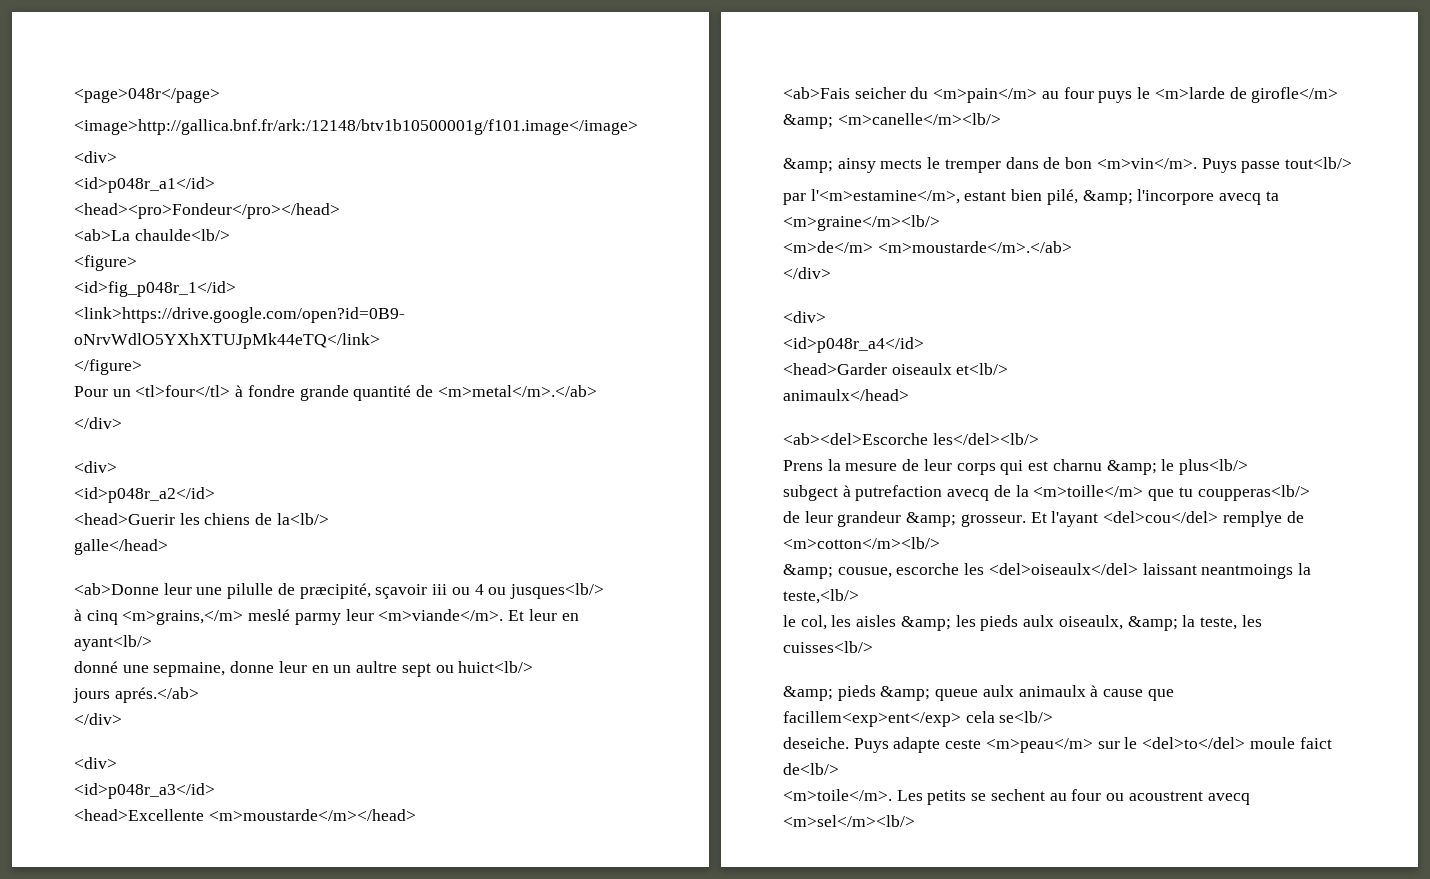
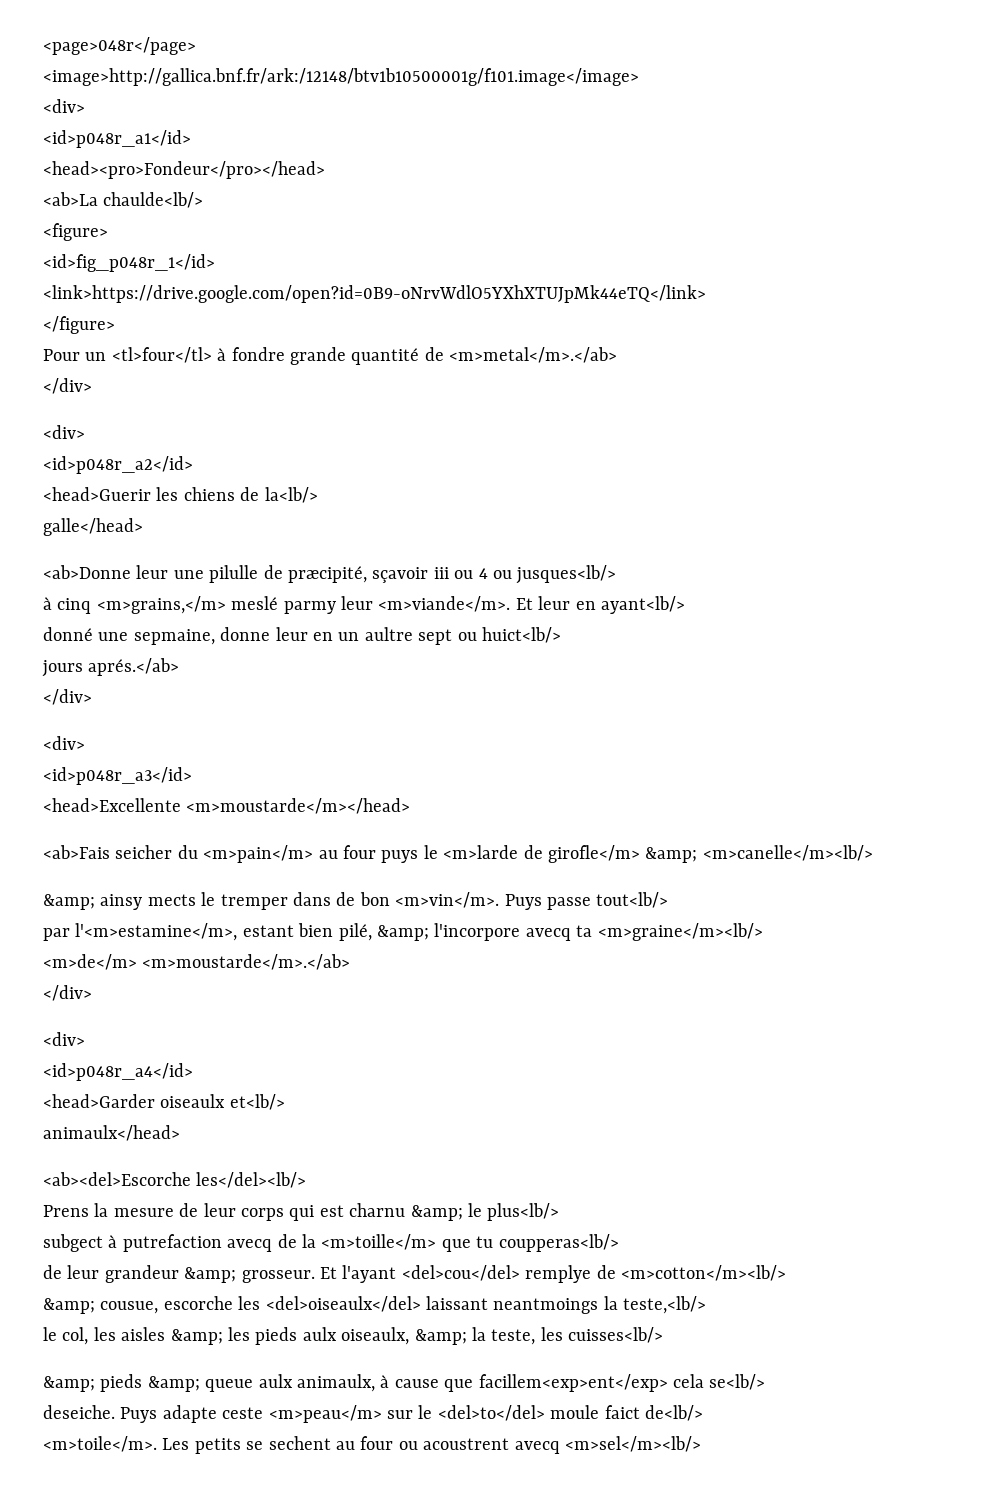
- &amp; pieds &amp; queue aulx animaulx à cause que facillem<exp>ent</exp> cela se<lb/>
+ &amp; pieds &amp; queue aulx animaulx, à cause que facillem<exp>ent</exp> cela se<lb/>

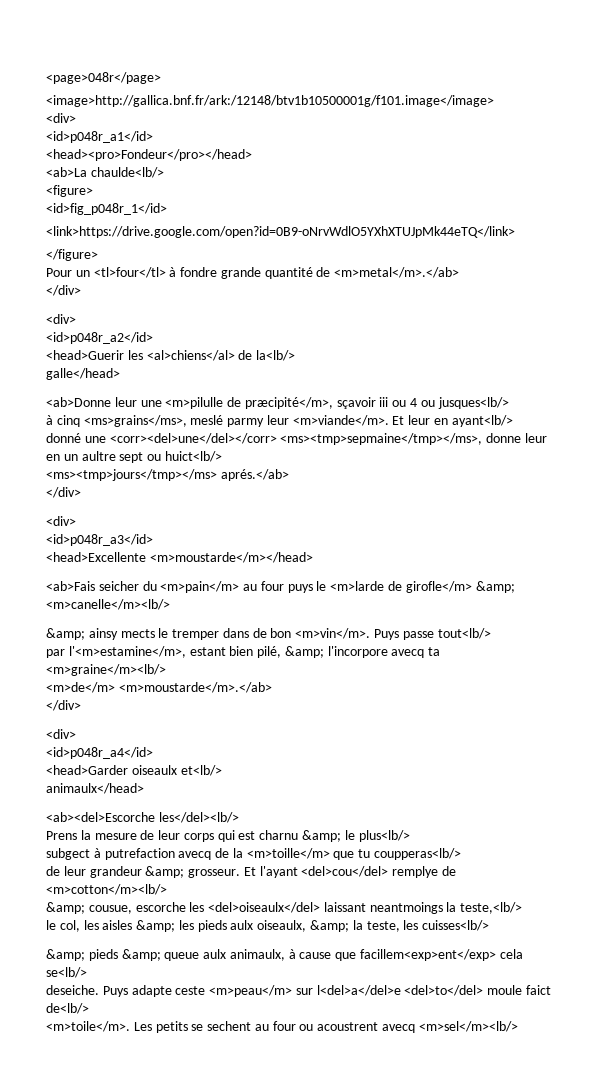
- <head>Guerir les chiens de la<lb/>
+ <head>Guerir les <al>chiens</al> de la<lb/>
- <ab>Donne leur une pilulle de præcipité, sçavoir iii ou 4 ou jusques<lb/>
+ <ab>Donne leur une <m>pilulle de præcipité</m>, sçavoir iii ou 4 ou jusques<lb/>
- à cinq <m>grains,</m> meslé parmy leur <m>viande</m>.
+ à cinq <ms>grains</ms>, meslé parmy leur <m>viande</m>.
- donné une sepmaine, donne leur en un aultre sept ou huict<lb/>
+ donné une <corr><del>une</del></corr> <ms><tmp>sepmaine</tmp></ms>, donne leur en un aultre sept ou huict<lb/>
- jours aprés.</ab>
+ <ms><tmp>jours</tmp></ms> aprés.</ab>
- Puys adapte ceste <m>peau</m> sur le <del>to</del> moule faict de<lb/>
+ Puys adapte ceste <m>peau</m> sur l<del>a</del>e <del>to</del> moule faict de<lb/>

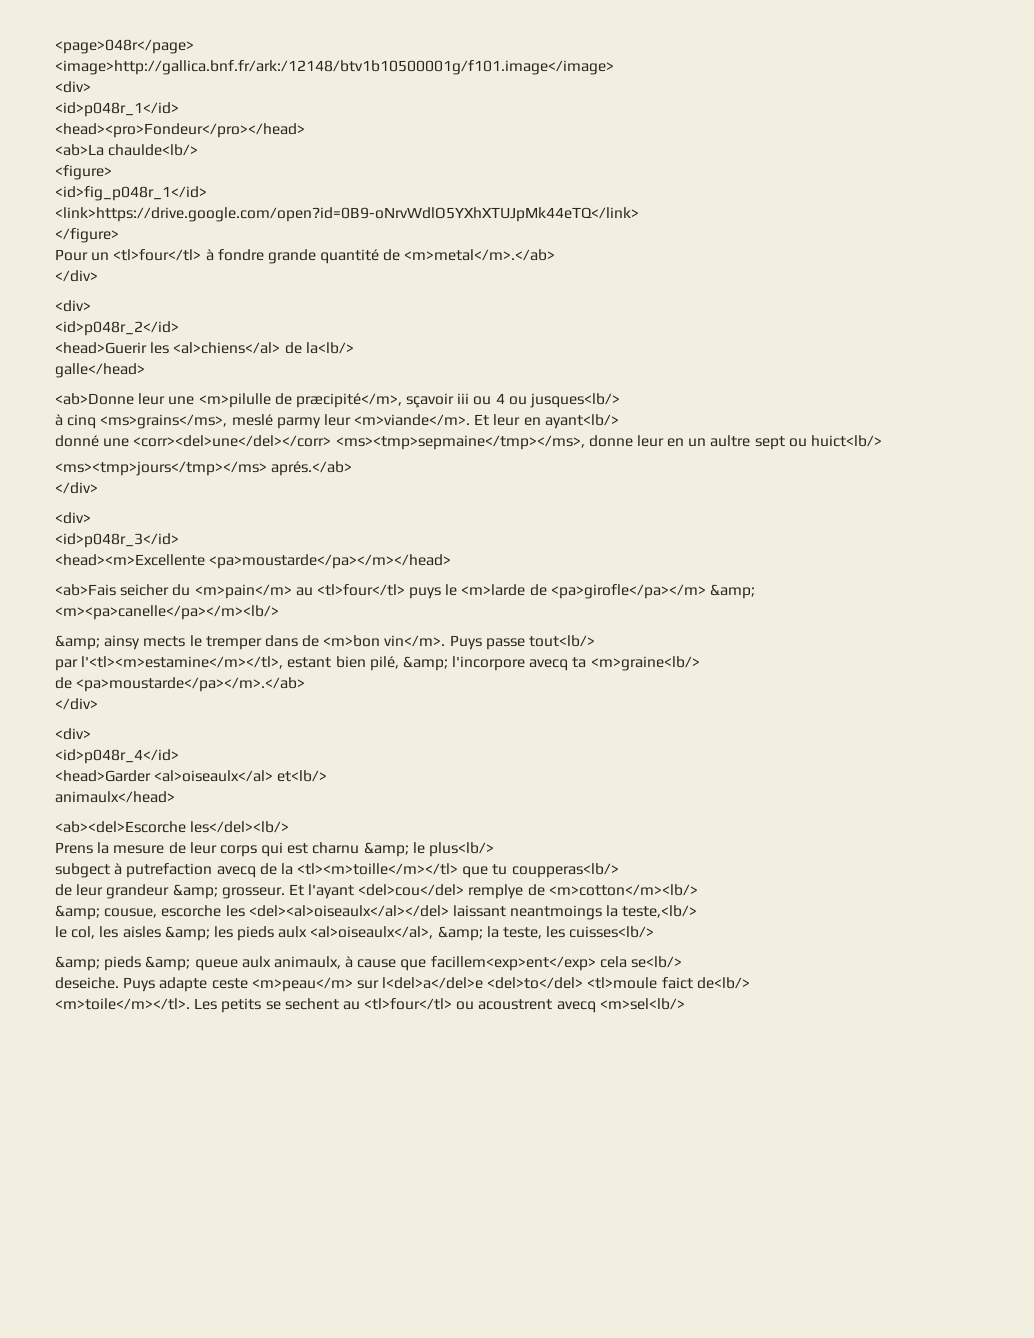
- <id>p048r_a1</id>
+ <id>p048r_1</id>
- <id>p048r_a2</id>
+ <id>p048r_2</id>
- <id>p048r_a3</id>
- <head>Excellente <m>moustarde</m></head>
+ <id>p048r_3</id>
+ <head><m>Excellente <pa>moustarde</pa></m></head>
- <ab>Fais seicher du <m>pain</m> au four puys le <m>larde de girofle</m> &amp; <m>canelle</m><lb/>
+ <ab>Fais seicher du <m>pain</m> au <tl>four</tl> puys le <m>larde de <pa>girofle</pa></m> &amp; <m><pa>canelle</pa></m><lb/>
- &amp; ainsy mects le tremper dans de bon <m>vin</m>.
+ &amp; ainsy mects le tremper dans de <m>bon vin</m>.
- par l'<m>estamine</m>, estant bien pilé, &amp; l'incorpore avecq ta <m>graine</m><lb/>
- <m>de</m> <m>moustarde</m>.</ab>
+ par l'<tl><m>estamine</m></tl>, estant bien pilé, &amp; l'incorpore avecq ta <m>graine<lb/>
+ de <pa>moustarde</pa></m>.</ab>
  </div>
  <div>
- <id>p048r_a4</id>
+ <id>p048r_4</id>
- <head>Garder oiseaulx et<lb/>
+ <head>Garder <al>oiseaulx</al> et<lb/>
- subgect à putrefaction avecq de la <m>toille</m> que tu coupperas<lb/>
+ subgect à putrefaction avecq de la <tl><m>toille</m></tl> que tu coupperas<lb/>
- &amp; cousue, escorche les <del>oiseaulx</del> laissant neantmoings la teste,<lb/>
+ &amp; cousue, escorche les <del><al>oiseaulx</al></del> laissant neantmoings la teste,<lb/>
- le col, les aisles &amp; les pieds aulx oiseaulx, &amp; la teste, les cuisses<lb/>
+ le col, les aisles &amp; les pieds aulx <al>oiseaulx</al>, &amp; la teste, les cuisses<lb/>
- Puys adapte ceste <m>peau</m> sur l<del>a</del>e <del>to</del> moule faict de<lb/>
+ Puys adapte ceste <m>peau</m> sur l<del>a</del>e <del>to</del> <tl>moule faict de<lb/>
- <m>toile</m>.
+ <m>toile</m></tl>.
- Les petits se sechent au four ou acoustrent avecq <m>sel</m><lb/>
+ Les petits se sechent au <tl>four</tl> ou acoustrent avecq <m>sel<lb/>

